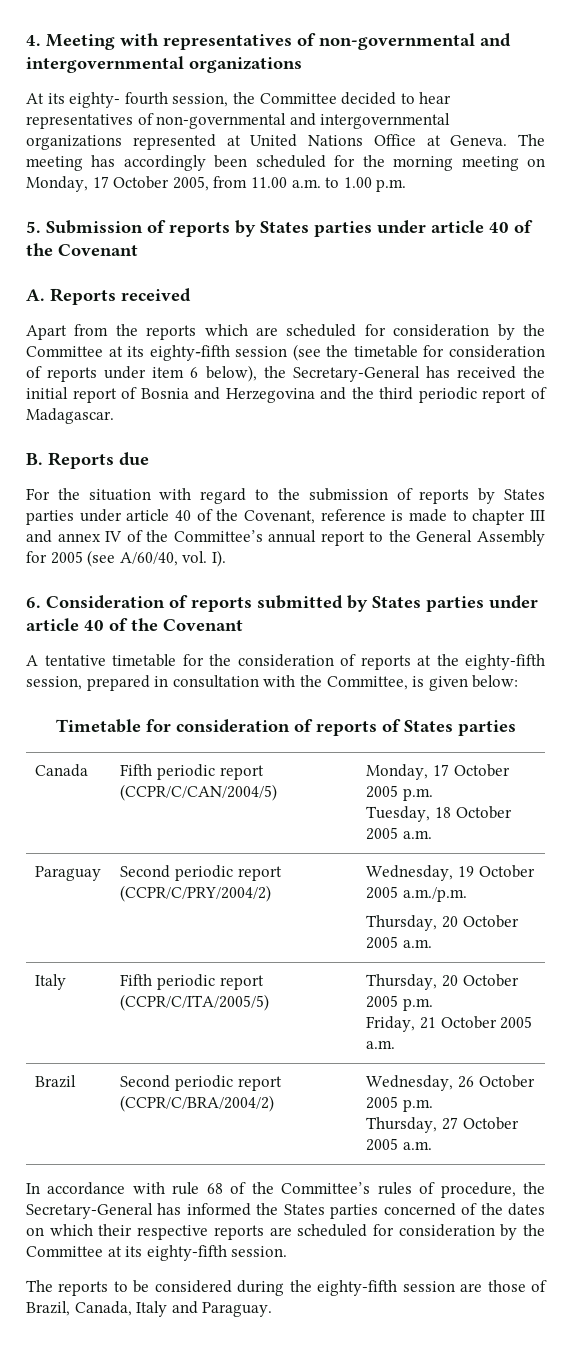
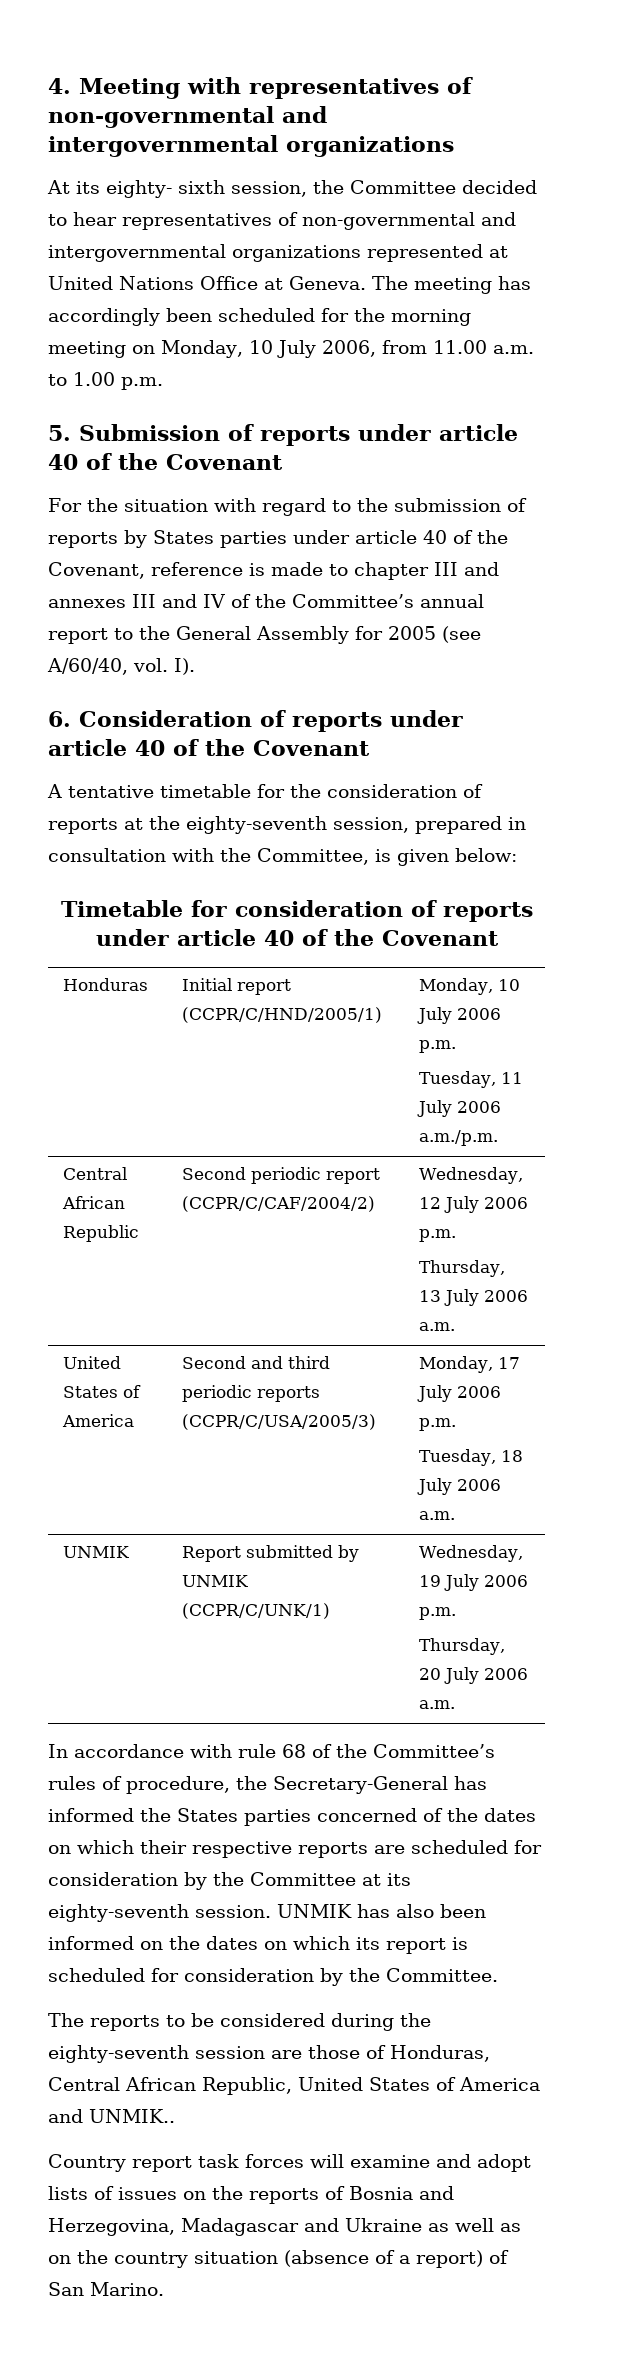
- At its eighty- fourth session, the Committee decided to hear representatives of non-governmental and intergovernmental organizations represented at United Nations Office at Geneva.
+ At its eighty- sixth session, the Committee decided to hear representatives of non-governmental and intergovernmental organizations represented at United Nations Office at Geneva.
- The meeting has accordingly been scheduled for the morning meeting on Monday, 17 October 2005, from 11.00 a.m. to 1.00 p.m.
+ The meeting has accordingly been scheduled for the morning meeting on Monday, 10 July 2006, from 11.00 a.m. to 1.00 p.m.
- 5. Submission of reports by States parties under article 40 of the Covenant
- A. Reports received
- Apart from the reports which are scheduled for consideration by the Committee at its eighty-fifth session (see the timetable for consideration of reports under item 6 below), the Secretary-General has received the initial report of Bosnia and Herzegovina and the third periodic report of Madagascar.
- B. Reports due
+ 5. Submission of reports under article 40 of the Covenant
- For the situation with regard to the submission of reports by States parties under article 40 of the Covenant, reference is made to chapter III and annex IV of the Committee’s annual report to the General Assembly for 2005 (see A/60/40, vol. I).
+ For the situation with regard to the submission of reports by States parties under article 40 of the Covenant, reference is made to chapter III and annexes III and IV of the Committee’s annual report to the General Assembly for 2005 (see A/60/40, vol. I).
- 6. Consideration of reports submitted by States parties under article 40 of the Covenant
+ 6. Consideration of reports under article 40 of the Covenant
- A tentative timetable for the consideration of reports at the eighty-fifth session, prepared in consultation with the Committee, is given below:
+ A tentative timetable for the consideration of reports at the eighty-seventh session, prepared in consultation with the Committee, is given below:
- Timetable for consideration of reports of States parties
- Canada | Fifth periodic report (CCPR/C/CAN/2004/5) | Monday, 17 October 2005 p.m.
- Tuesday, 18 October 2005 a.m.
- Paraguay | Second periodic report (CCPR/C/PRY/2004/2) | Wednesday, 19 October 2005 a.m./p.m.
- Thursday, 20 October 2005 a.m.
- Italy | Fifth periodic report (CCPR/C/ITA/2005/5) | Thursday, 20 October 2005 p.m.
- Friday, 21 October 2005 a.m.
- Brazil | Second periodic report (CCPR/C/BRA/2004/2) | Wednesday, 26 October 2005 p.m.
- Thursday, 27 October 2005 a.m.
+ Timetable for consideration of reports under article 40 of the Covenant
+ Honduras | Initial report (CCPR/C/HND/2005/1) | Monday, 10 July 2006 p.m.
+ Tuesday, 11 July 2006 a.m./p.m.
+ Central African Republic | Second periodic report (CCPR/C/CAF/2004/2) | Wednesday, 12 July 2006 p.m.
+ Thursday, 13 July 2006 a.m.
+ United States of America | Second and third periodic reports (CCPR/C/USA/2005/3) | Monday, 17 July 2006 p.m.
+ Tuesday, 18 July 2006 a.m.
+ UNMIK | Report submitted by UNMIK (CCPR/C/UNK/1) | Wednesday, 19 July 2006 p.m.
+ Thursday, 20 July 2006 a.m.
- In accordance with rule 68 of the Committee’s rules of procedure, the Secretary-General has informed the States parties concerned of the dates on which their respective reports are scheduled for consideration by the Committee at its eighty-fifth session.
+ In accordance with rule 68 of the Committee’s rules of procedure, the Secretary-General has informed the States parties concerned of the dates on which their respective reports are scheduled for consideration by the Committee at its eighty-seventh session. UNMIK has also been informed on the dates on which its report is scheduled for consideration by the Committee.
- The reports to be considered during the eighty-fifth session are those of Brazil, Canada, Italy and Paraguay.
+ The reports to be considered during the eighty-seventh session are those of Honduras, Central African Republic, United States of America and UNMIK..
+ Country report task forces will examine and adopt lists of issues on the reports of Bosnia and Herzegovina, Madagascar and Ukraine as well as on the country situation (absence of a report) of San Marino.

